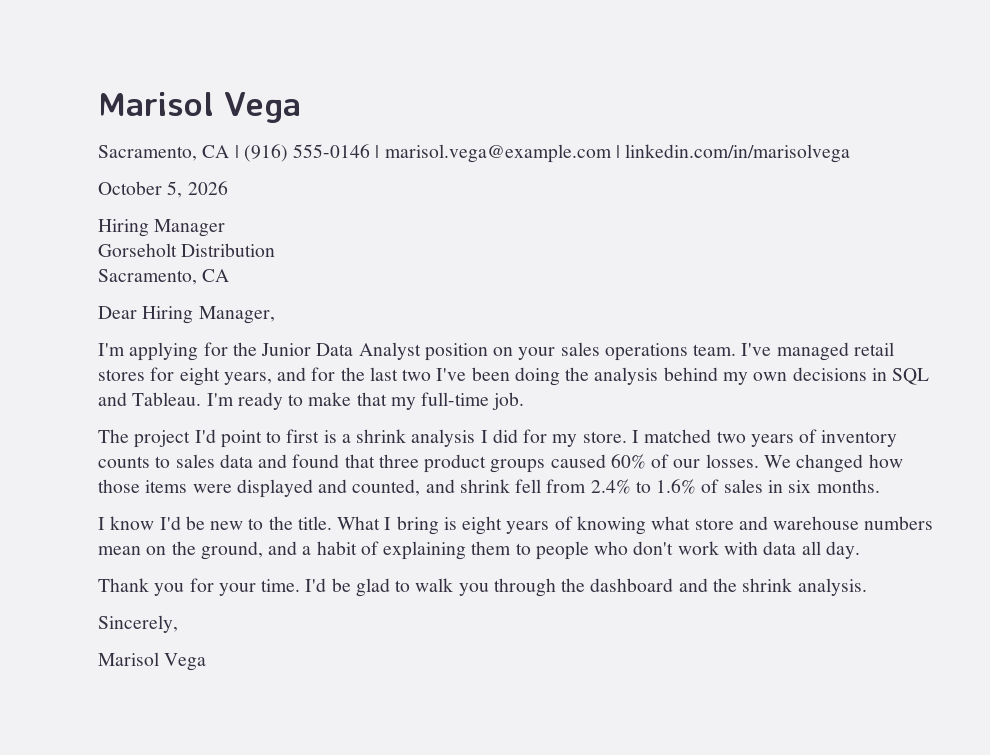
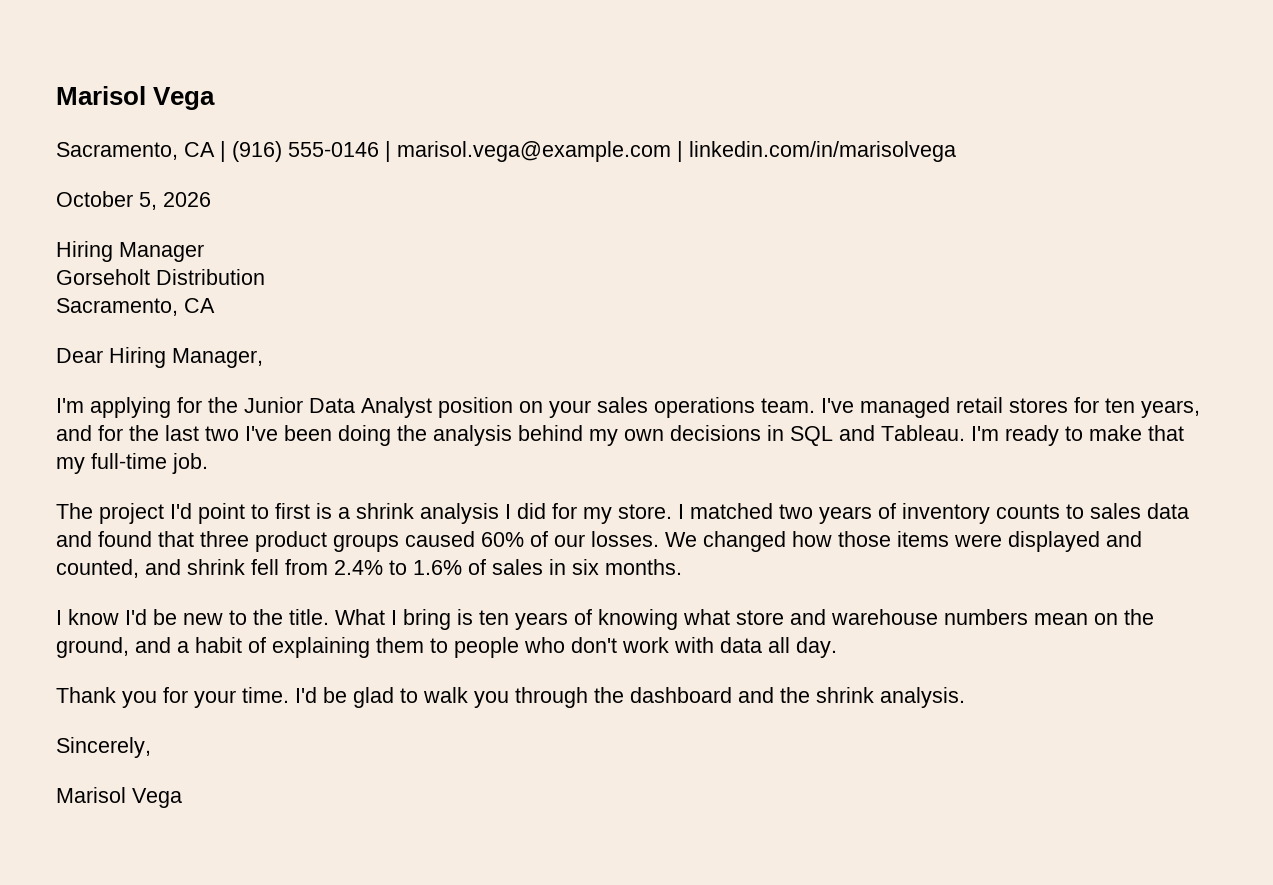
- I've managed retail stores for eight years, and for the last two I've been doing the analysis behind my own decisions in SQL and Tableau.
+ I've managed retail stores for ten years, and for the last two I've been doing the analysis behind my own decisions in SQL and Tableau.
- What I bring is eight years of knowing what store and warehouse numbers mean on the ground, and a habit of explaining them to people who don't work with data all day.
+ What I bring is ten years of knowing what store and warehouse numbers mean on the ground, and a habit of explaining them to people who don't work with data all day.

